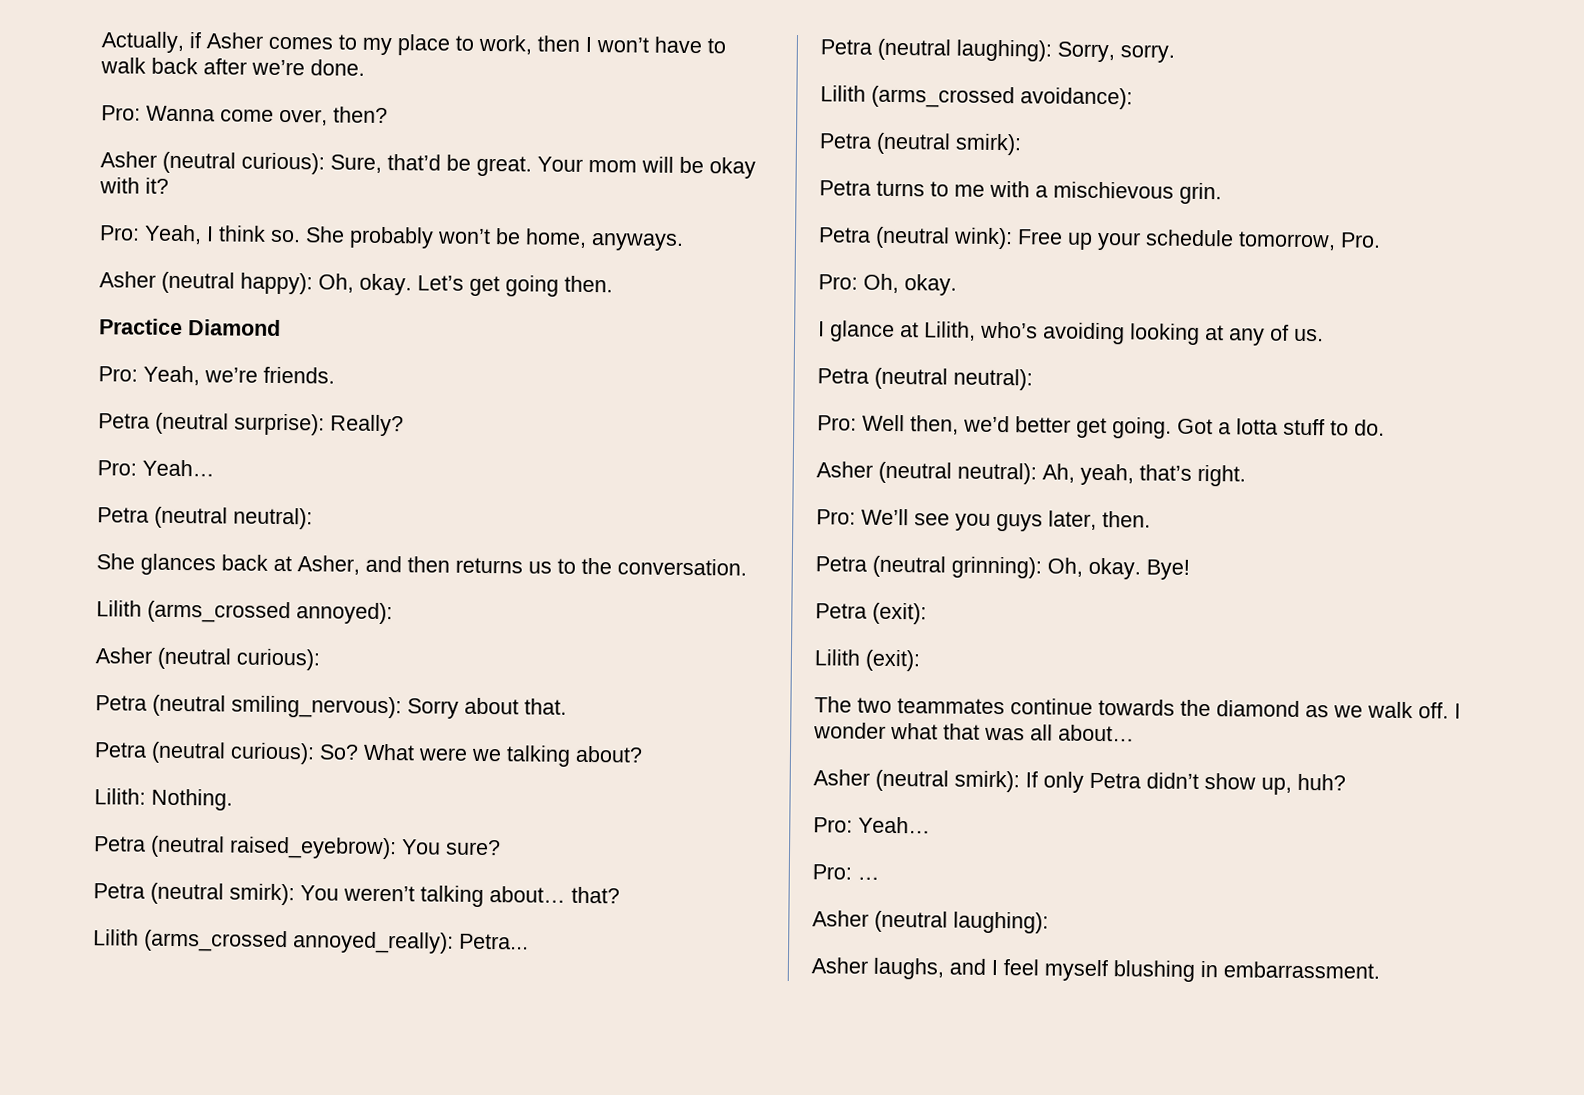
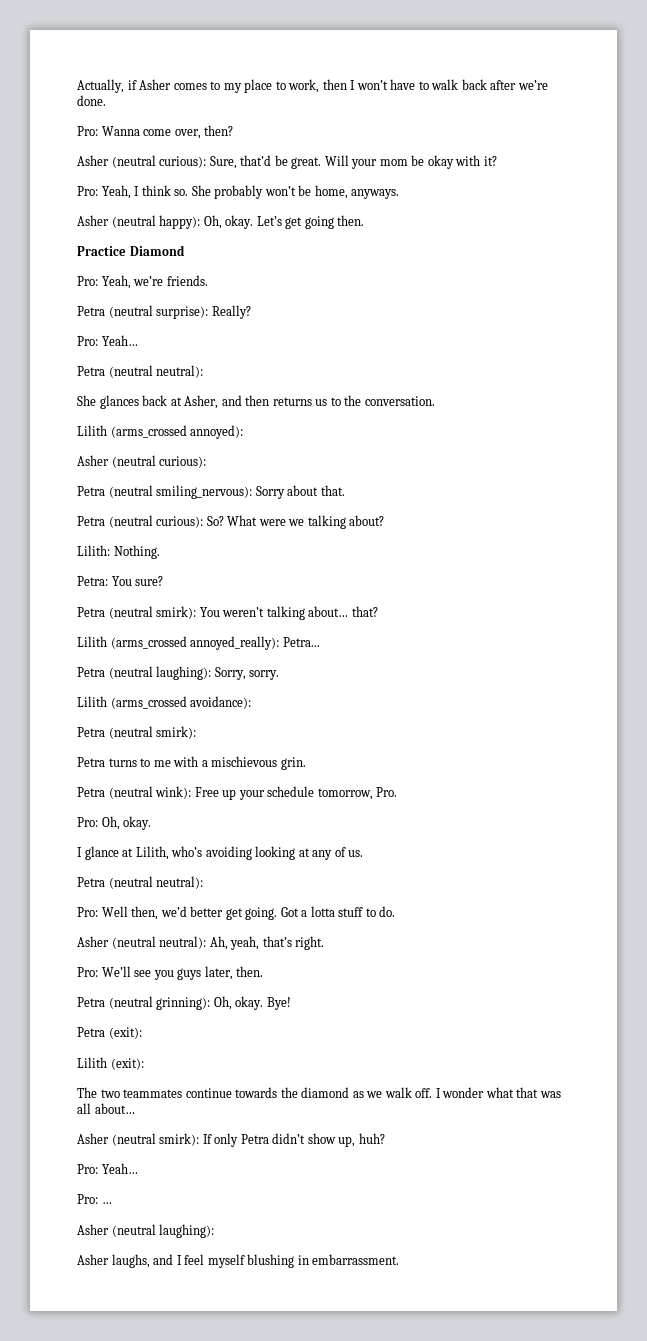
- Your mom will be okay with it?
+ Will your mom be okay with it?
- Petra (neutral raised_eyebrow): You sure?
+ Petra: You sure?

